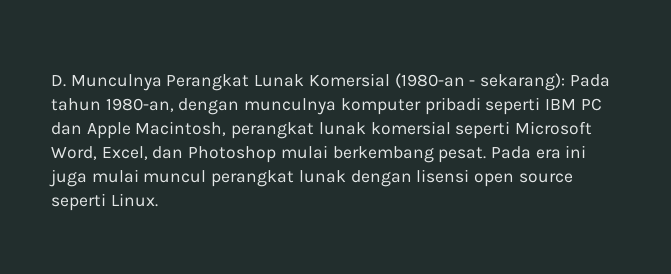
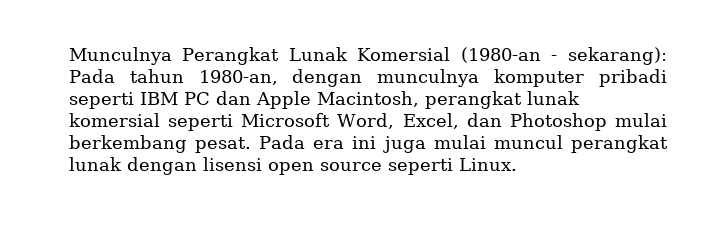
- D. Munculnya Perangkat Lunak Komersial (1980-an - sekarang): Pada tahun 1980-an, dengan munculnya komputer pribadi seperti IBM PC dan Apple Macintosh, perangkat lunak komersial seperti Microsoft Word, Excel, dan Photoshop mulai berkembang pesat.
+ Munculnya Perangkat Lunak Komersial (1980-an - sekarang): Pada tahun 1980-an, dengan munculnya komputer pribadi seperti IBM PC dan Apple Macintosh, perangkat lunak komersial seperti Microsoft Word, Excel, dan Photoshop mulai berkembang pesat.

